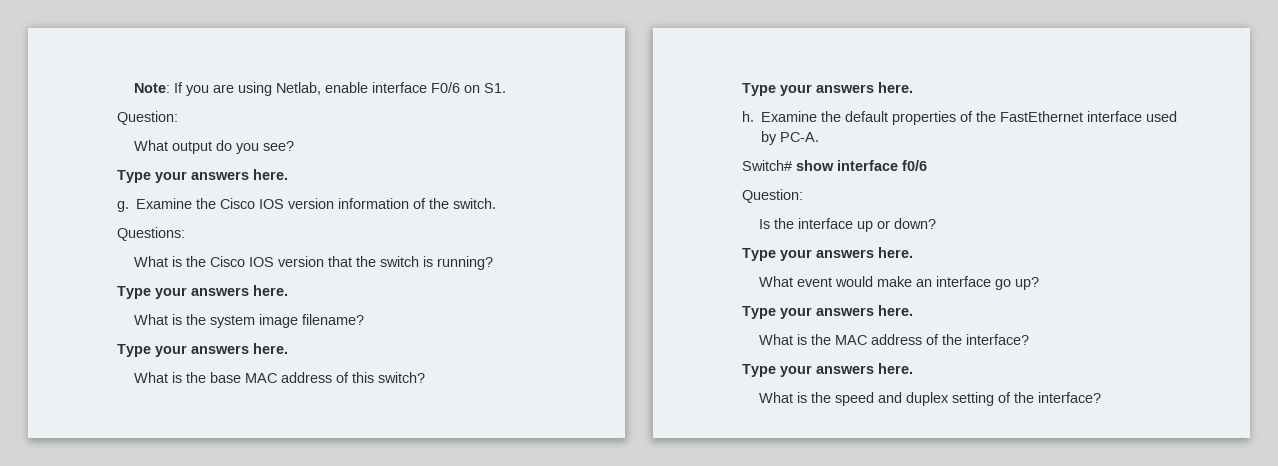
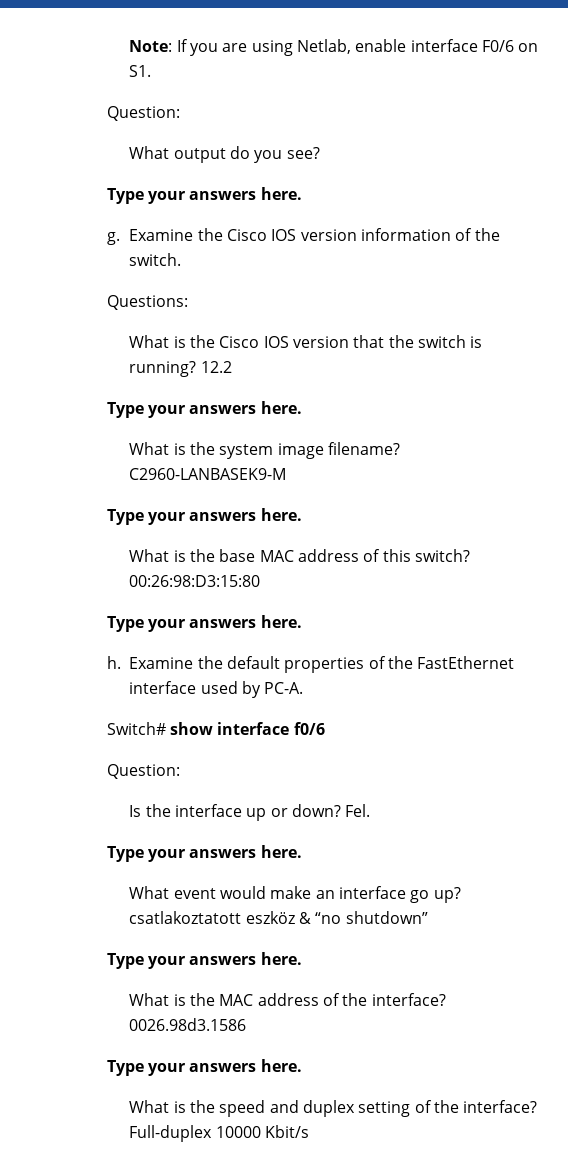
+ 12.2
+ C2960-LANBASEK9-M
+ 00:26:98:D3:15:80
+ Fel.
- What event would make an interface go up?
+ What event would make an interface go up? csatlakoztatott eszköz & “no shutdown”
+ 0026.98d3.1586
+ Full-duplex 10000 Kbit/s

